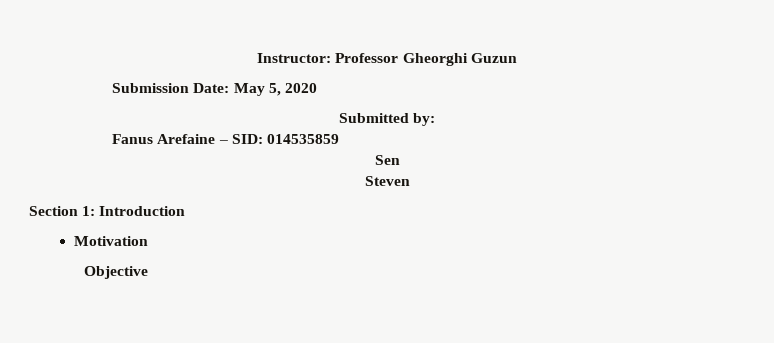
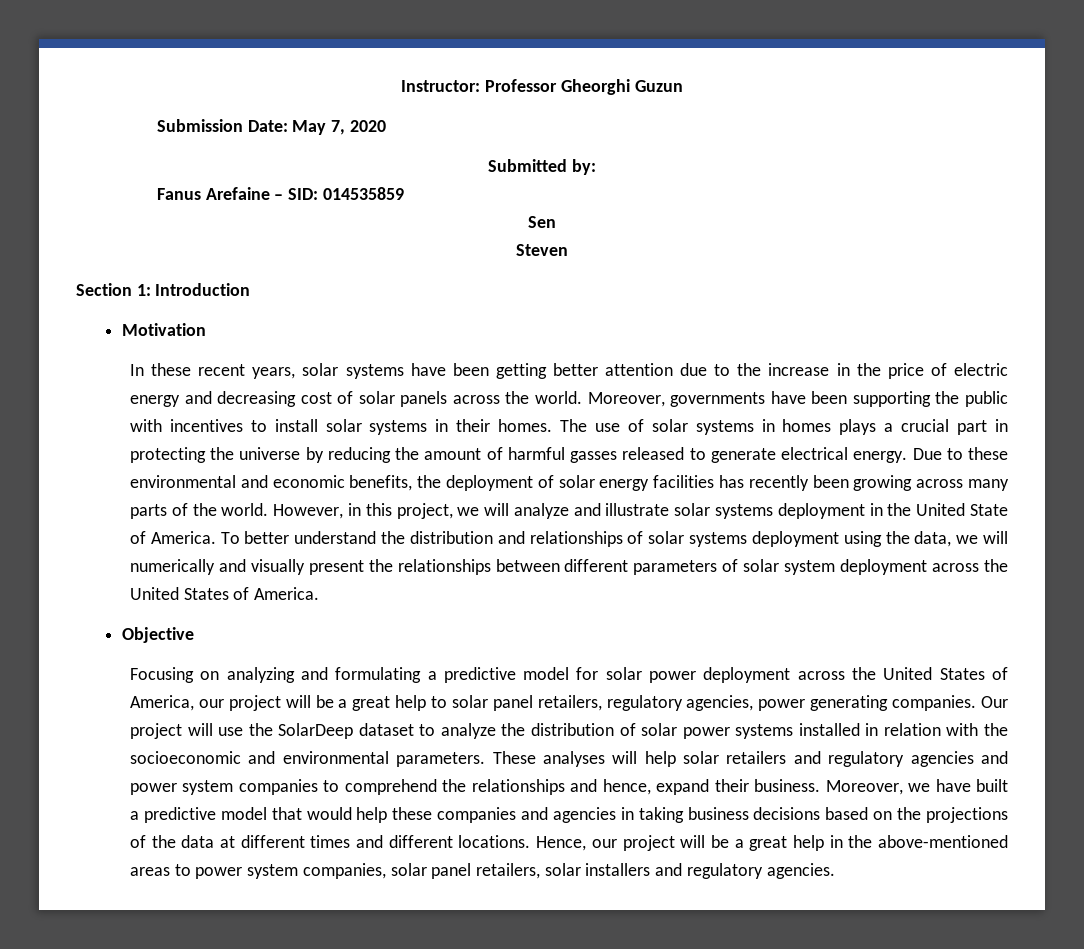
- Submission Date: May 5, 2020
+ Submission Date: May 7, 2020
+ In these recent years, solar systems have been getting better attention due to the increase in the price of electric energy and decreasing cost of solar panels across the world. Moreover, governments have been supporting the public with incentives to install solar systems in their homes. The use of solar systems in homes plays a crucial part in protecting the universe by reducing the amount of harmful gasses released to generate electrical energy. Due to these environmental and economic benefits, the deployment of solar energy facilities has recently been growing across many parts of the world. However, in this project, we will analyze and illustrate solar systems deployment in the United State of America. To better understand the distribution and relationships of solar systems deployment using the data, we will numerically and visually present the relationships between different parameters of solar system deployment across the United States of America.
  Objective
+ Focusing on analyzing and formulating a predictive model for solar power deployment across the United States of America, our project will be a great help to solar panel retailers, regulatory agencies, power generating companies. Our project will use the SolarDeep dataset to analyze the distribution of solar power systems installed in relation with the socioeconomic and environmental parameters. These analyses will help solar retailers and regulatory agencies and power system companies to comprehend the relationships and hence, expand their business. Moreover, we have built a predictive model that would help these companies and agencies in taking business decisions based on the projections of the data at different times and different locations. Hence, our project will be a great help in the above-mentioned areas to power system companies, solar panel retailers, solar installers and regulatory agencies.

